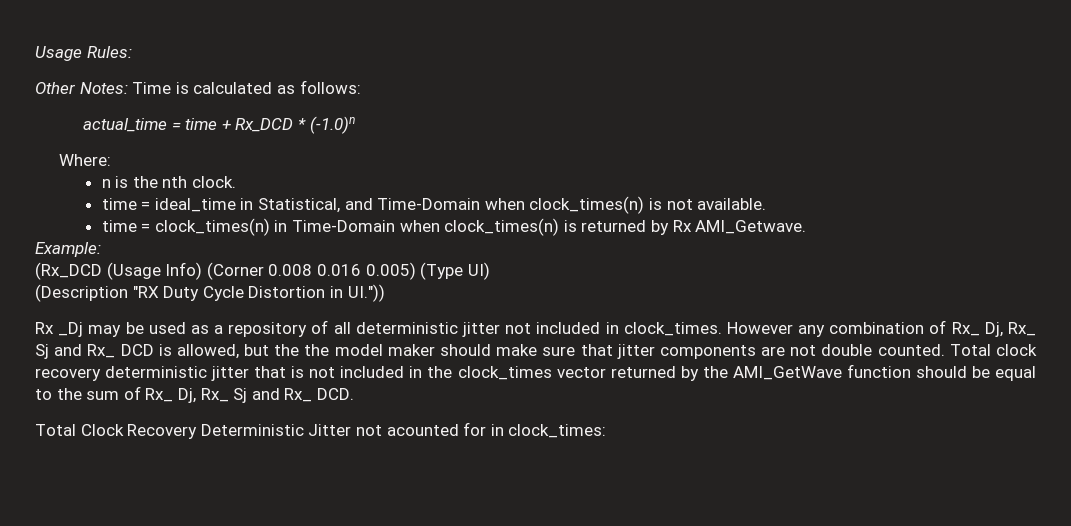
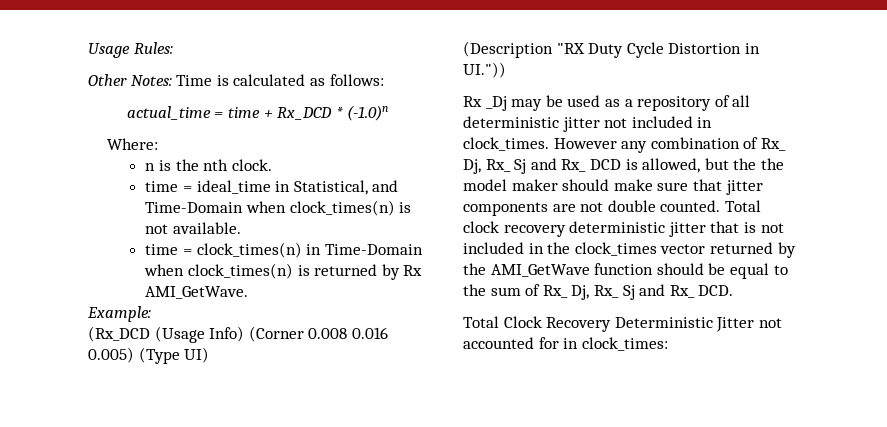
- time = clock_times(n) in Time-Domain when clock_times(n) is returned by Rx AMI_Getwave.
+ time = clock_times(n) in Time-Domain when clock_times(n) is returned by Rx AMI_GetWave.
- Total Clock Recovery Deterministic Jitter not acounted for in clock_times:
+ Total Clock Recovery Deterministic Jitter not accounted for in clock_times:

